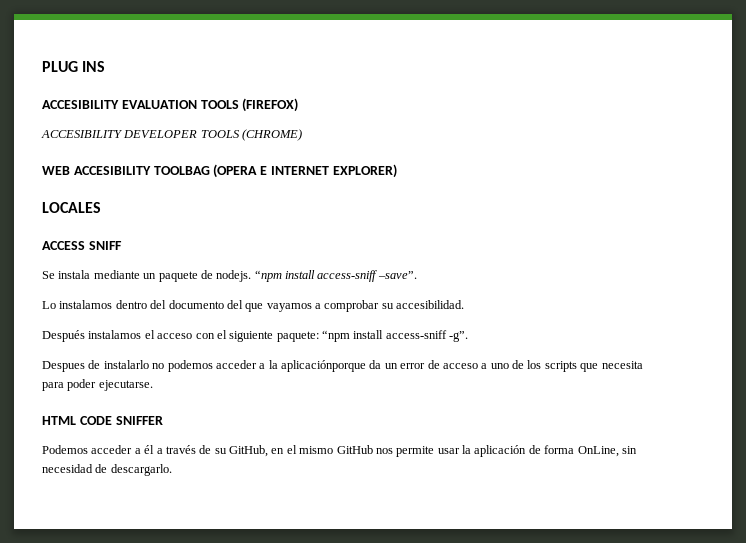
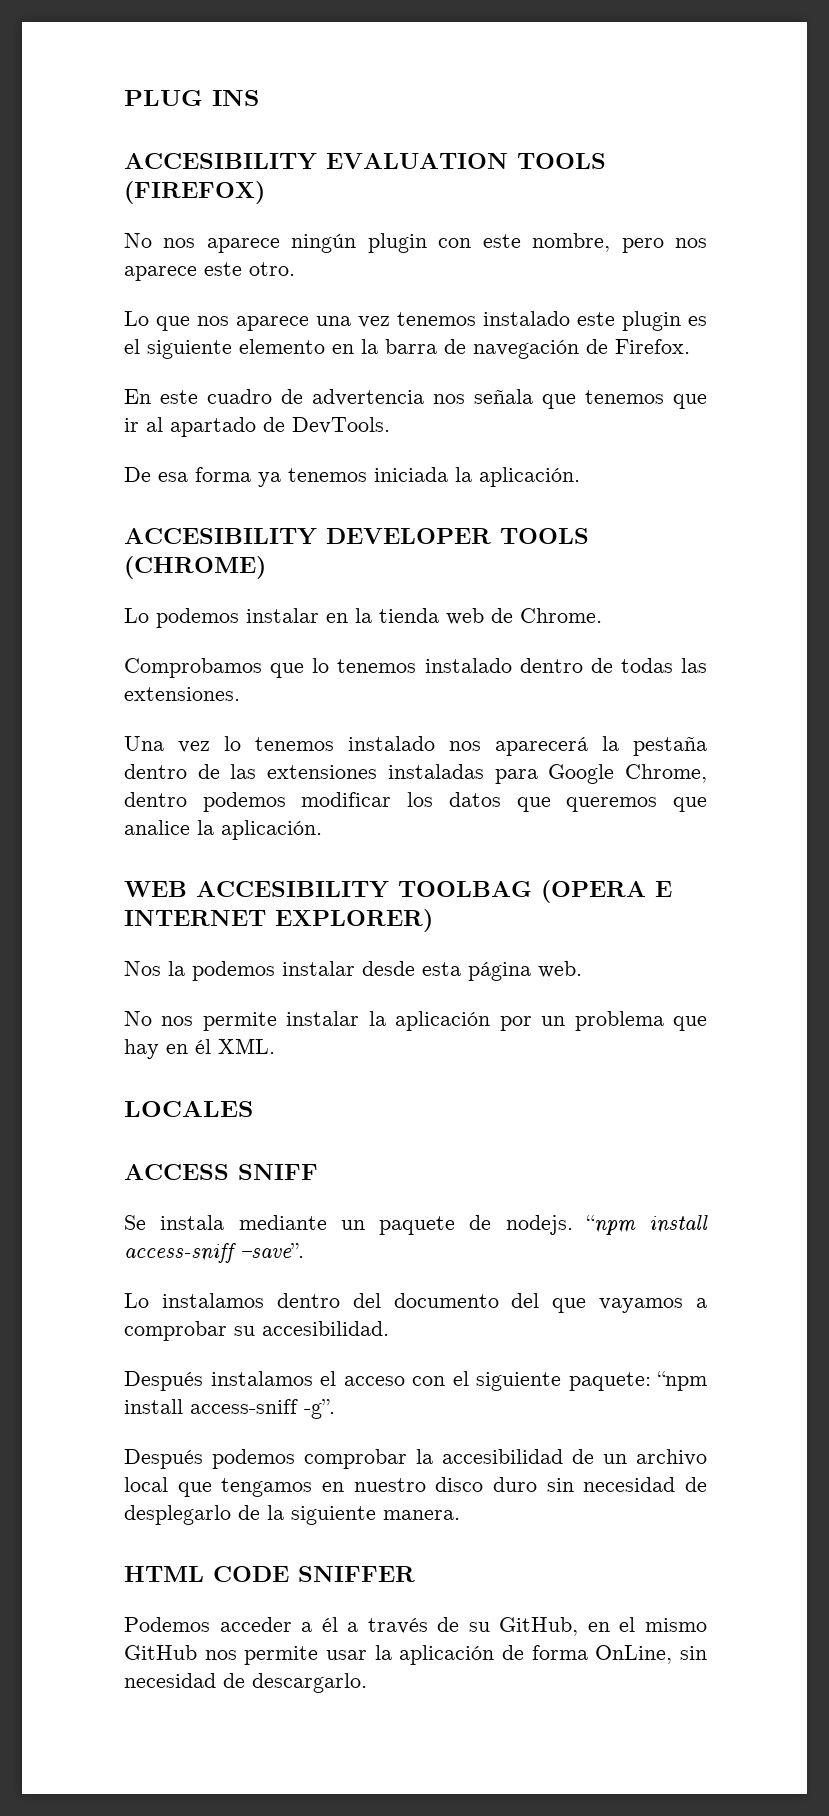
+ No nos aparece ningún plugin con este nombre, pero nos aparece este otro.
+ Lo que nos aparece una vez tenemos instalado este plugin es el siguiente elemento en la barra de navegación de Firefox.
+ En este cuadro de advertencia nos señala que tenemos que ir al apartado de DevTools.
+ De esa forma ya tenemos iniciada la aplicación.
  ACCESIBILITY DEVELOPER TOOLS (CHROME)
+ Lo podemos instalar en la tienda web de Chrome.
+ Comprobamos que lo tenemos instalado dentro de todas las extensiones.
+ Una vez lo tenemos instalado nos aparecerá la pestaña dentro de las extensiones instaladas para Google Chrome, dentro podemos modificar los datos que queremos que analice la aplicación.
+ Nos la podemos instalar desde esta página web.
+ No nos permite instalar la aplicación por un problema que hay en él XML.
- Despues de instalarlo no podemos acceder a la aplicaciónporque da un error de acceso a uno de los scripts que necesita para poder ejecutarse.
+ Después podemos comprobar la accesibilidad de un archivo local que tengamos en nuestro disco duro sin necesidad de desplegarlo de la siguiente manera.

